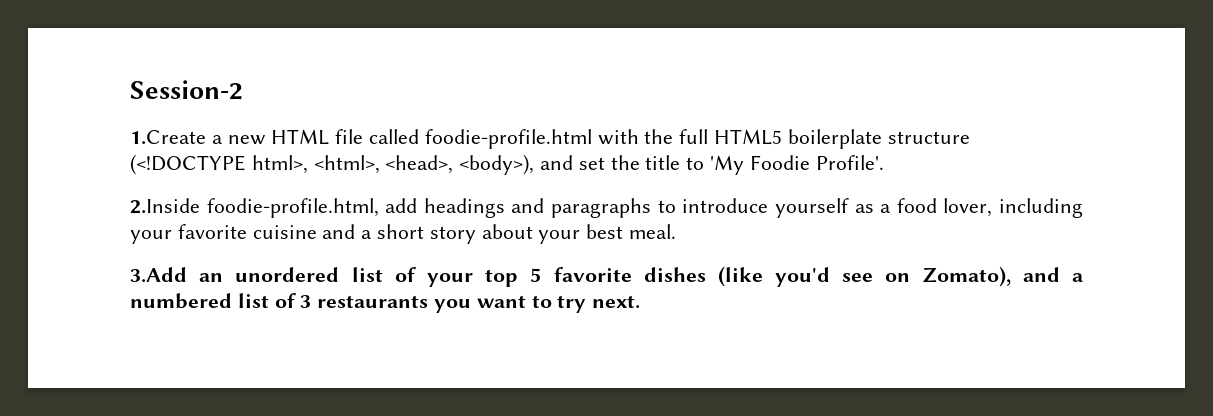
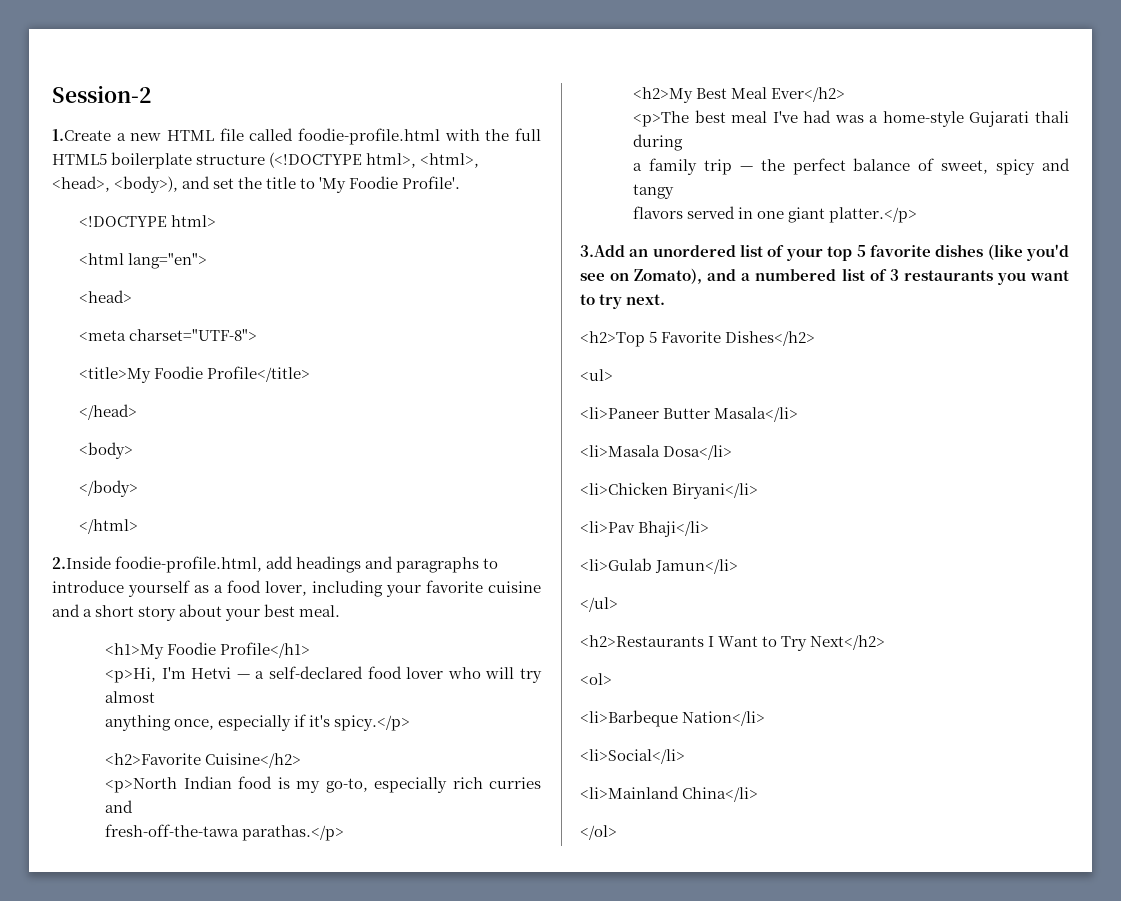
+ <!DOCTYPE html>
+ <html lang="en">
+ <head>
+ <meta charset="UTF-8">
+ <title>My Foodie Profile</title>
+ </head>
+ <body>
+ </body>
+ </html>
+ <h1>My Foodie Profile</h1>
+ <p>Hi, I'm Hetvi — a self-declared food lover who will try almost
+ anything once, especially if it's spicy.</p>
+ <h2>Favorite Cuisine</h2>
+ <p>North Indian food is my go-to, especially rich curries and
+ fresh-off-the-tawa parathas.</p>
+ <h2>My Best Meal Ever</h2>
+ <p>The best meal I've had was a home-style Gujarati thali during
+ a family trip — the perfect balance of sweet, spicy and tangy
+ flavors served in one giant platter.</p>
+ <h2>Top 5 Favorite Dishes</h2>
+ <ul>
+ <li>Paneer Butter Masala</li>
+ <li>Masala Dosa</li>
+ <li>Chicken Biryani</li>
+ <li>Pav Bhaji</li>
+ <li>Gulab Jamun</li>
+ </ul>
+ <h2>Restaurants I Want to Try Next</h2>
+ <ol>
+ <li>Barbeque Nation</li>
+ <li>Social</li>
+ <li>Mainland China</li>
+ </ol>

